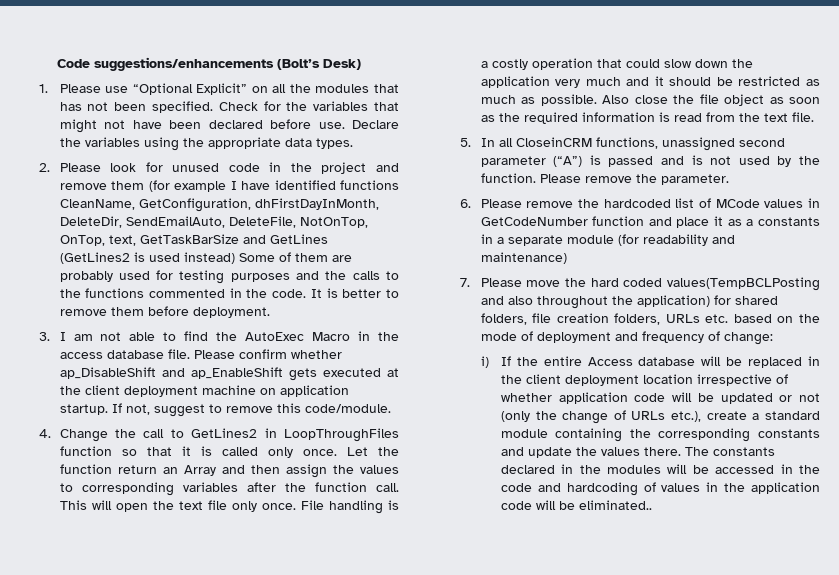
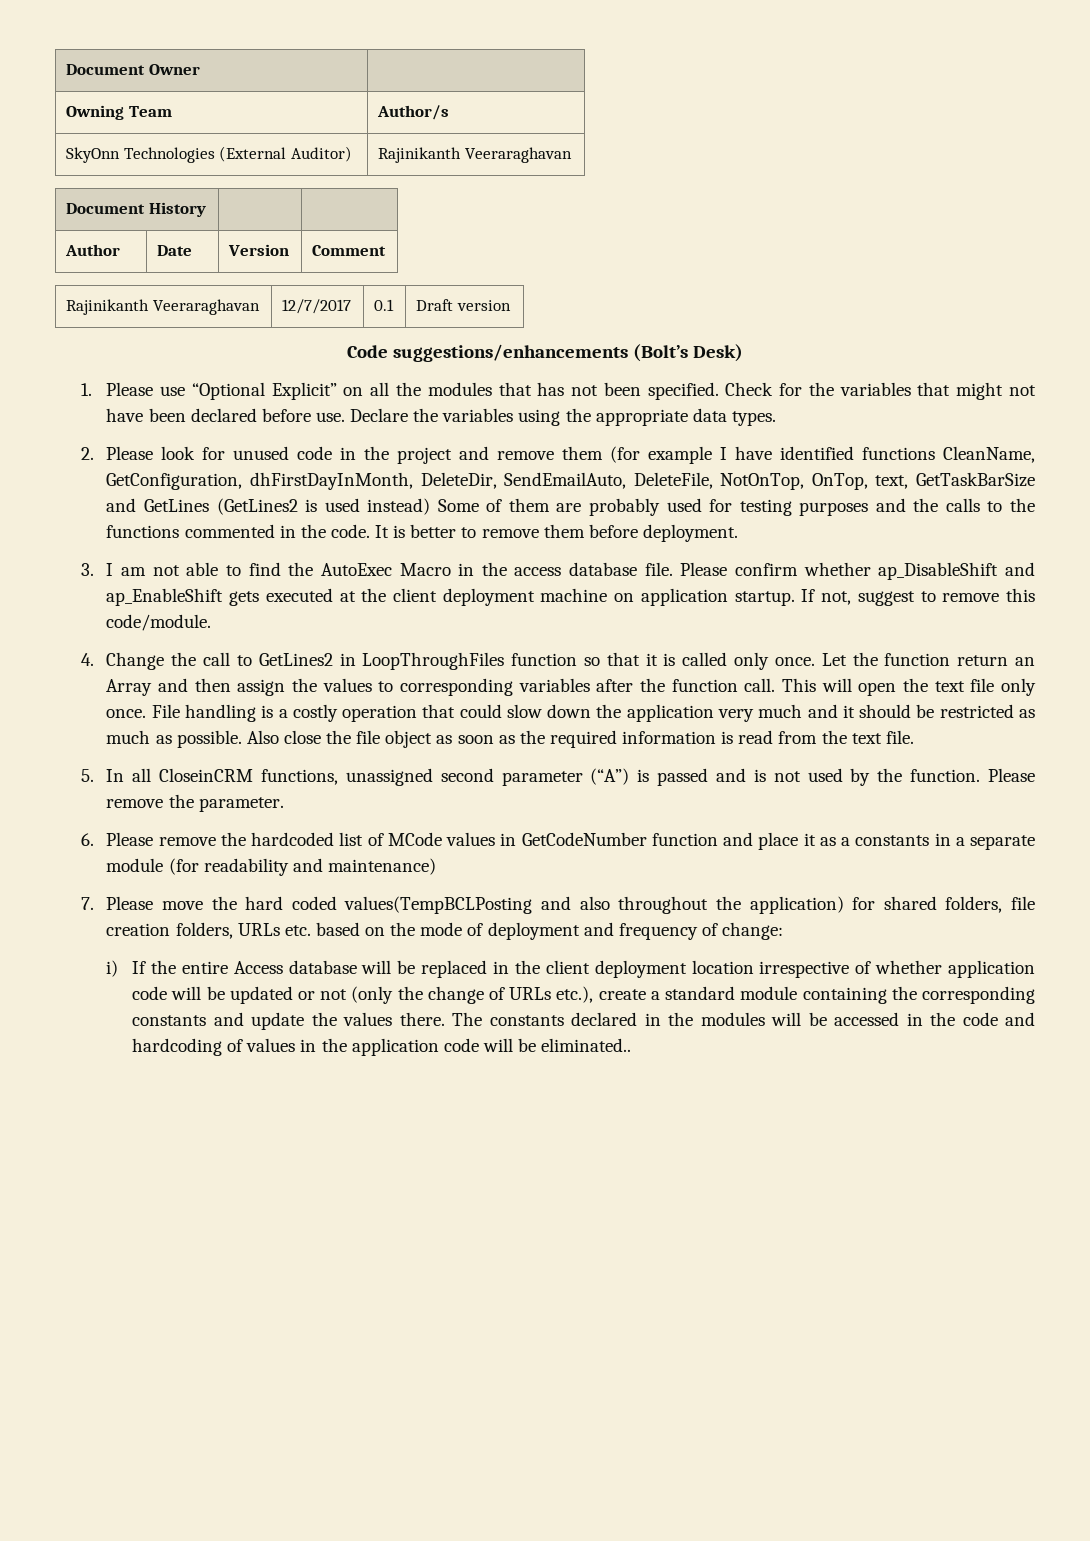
+ Document Owner |
+ Owning Team | Author/s
+ SkyOnn Technologies (External Auditor) | Rajinikanth Veeraraghavan
+ Document History | |
+ Author | Date | Version | Comment
+ Rajinikanth Veeraraghavan | 12/7/2017 | 0.1 | Draft version

